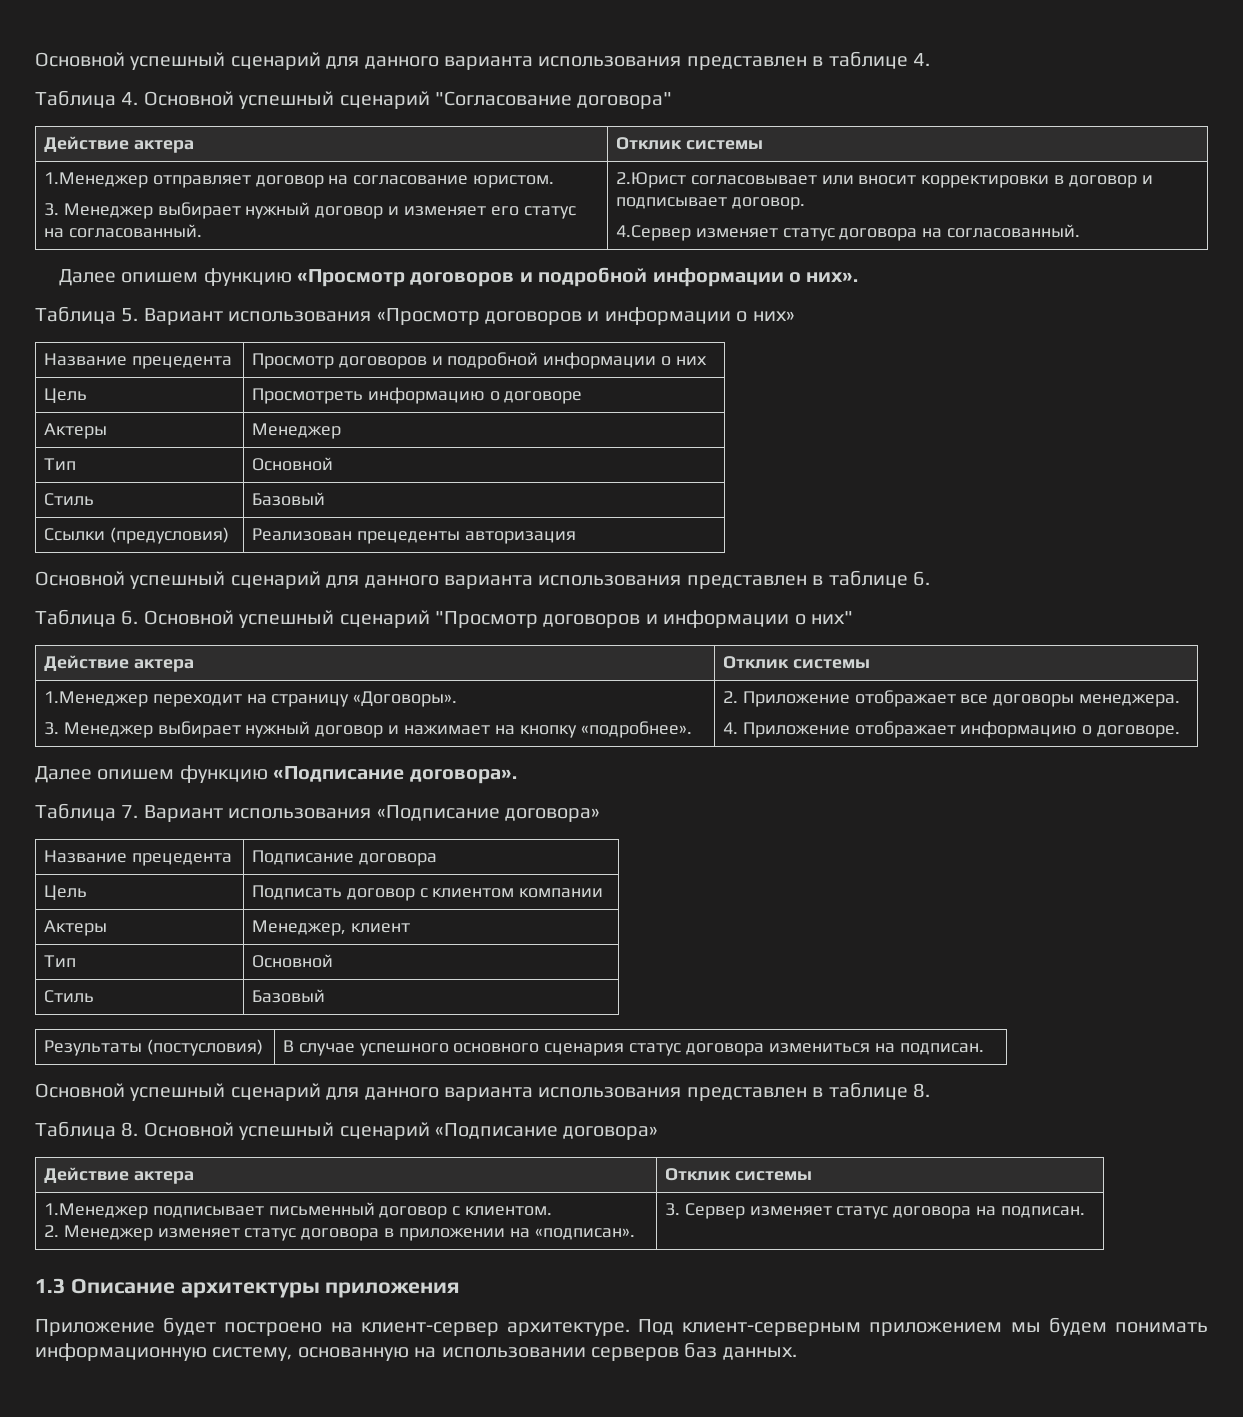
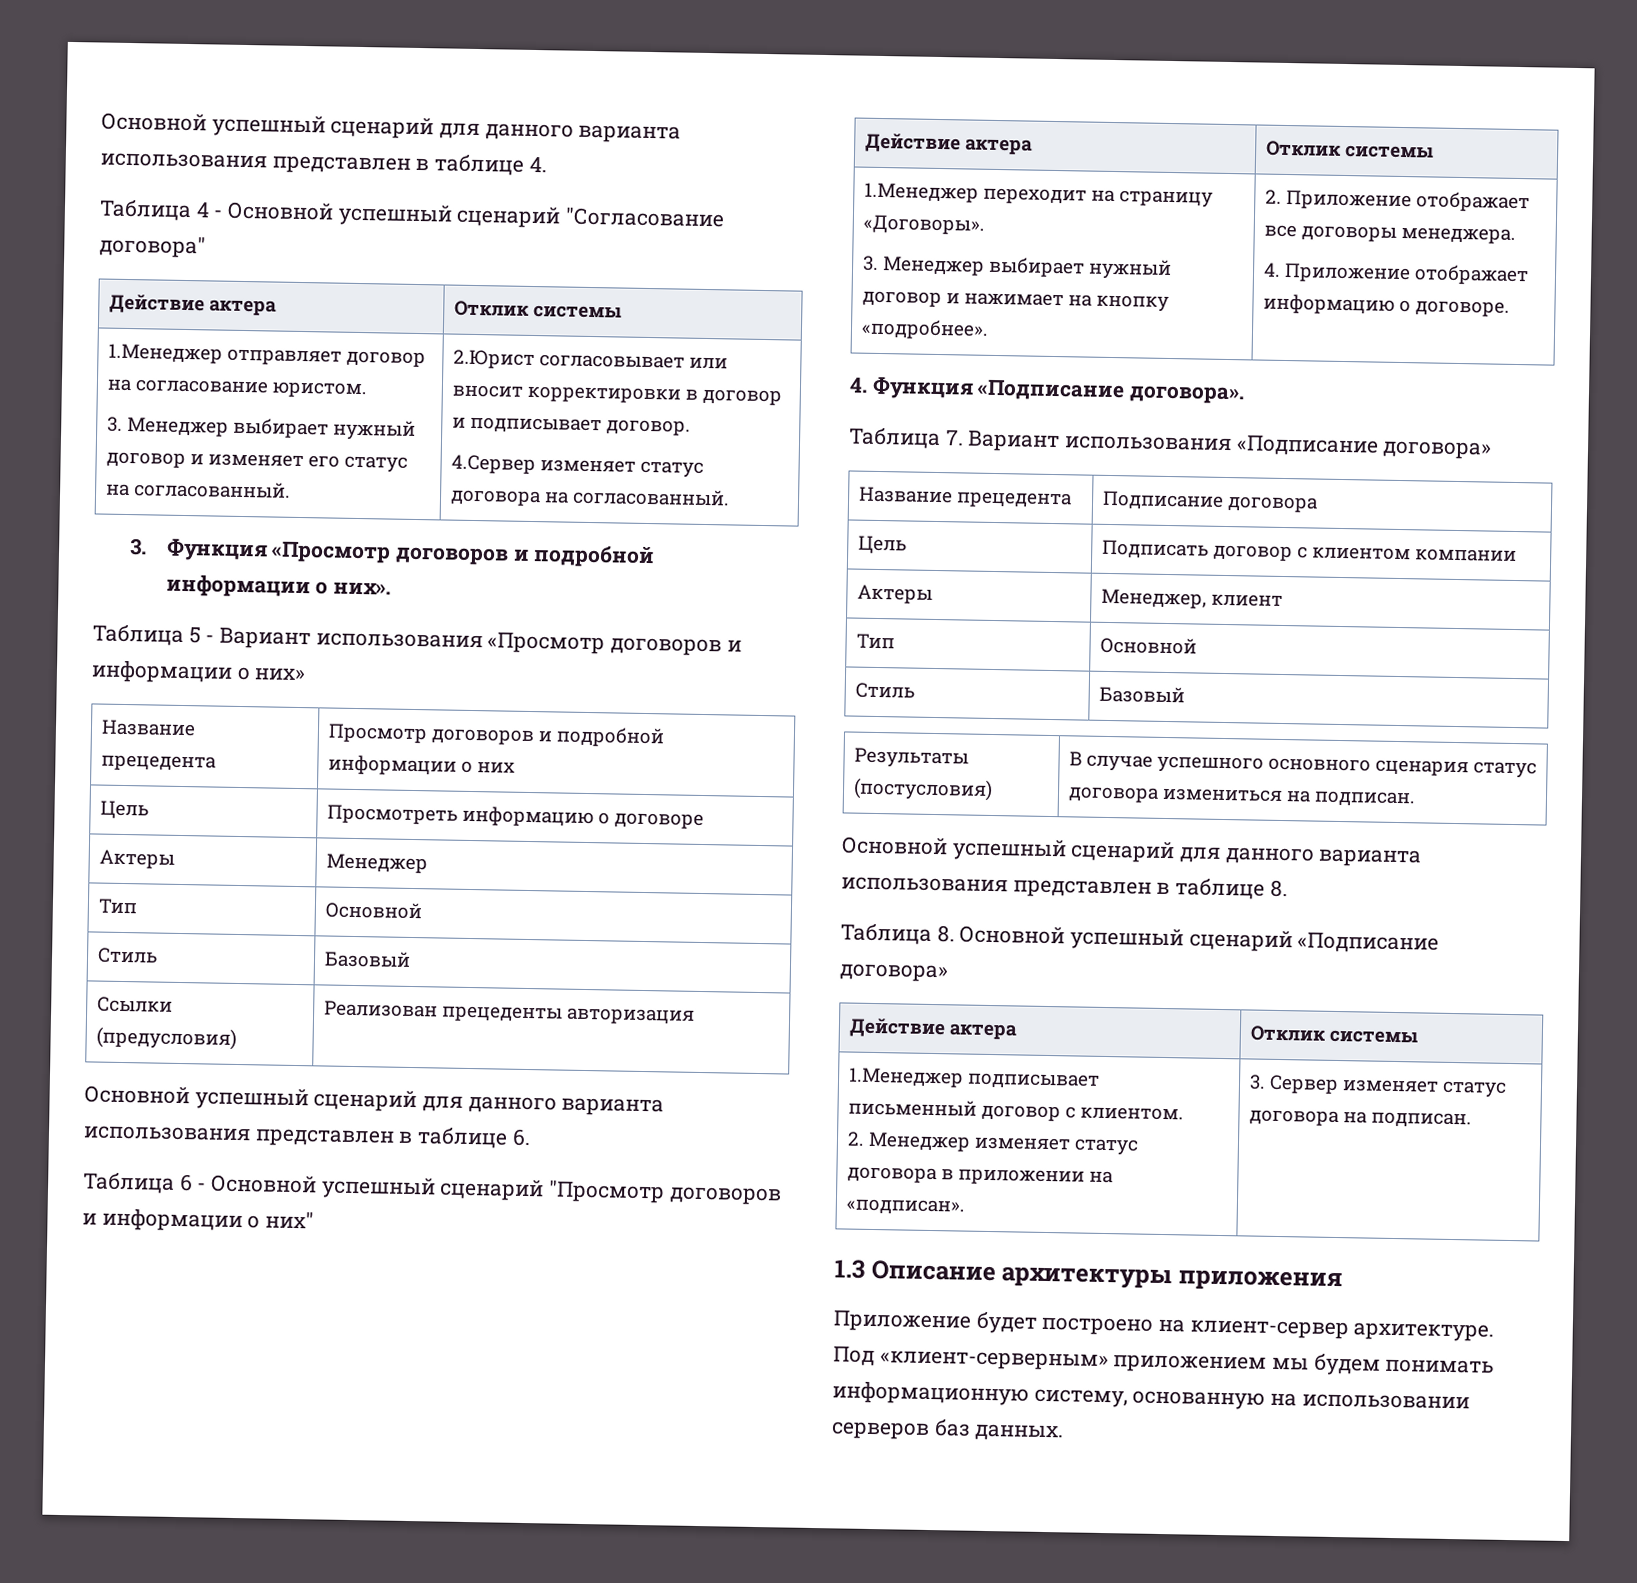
- Таблица 4. Основной успешный сценарий "Согласование договора"
+ Таблица 4 - Основной успешный сценарий "Согласование договора"
- Далее опишем функцию «Просмотр договоров и подробной информации о них».
+ 3. Функция «Просмотр договоров и подробной информации о них».
- Таблица 5. Вариант использования «Просмотр договоров и информации о них»
+ Таблица 5 - Вариант использования «Просмотр договоров и информации о них»
- Таблица 6. Основной успешный сценарий "Просмотр договоров и информации о них"
+ Таблица 6 - Основной успешный сценарий "Просмотр договоров и информации о них"
- Далее опишем функцию «Подписание договора».
+ 4. Функция «Подписание договора».
- Под клиент-серверным приложением мы будем понимать информационную систему, основанную на использовании серверов баз данных.
+ Под «клиент-серверным» приложением мы будем понимать информационную систему, основанную на использовании серверов баз данных.

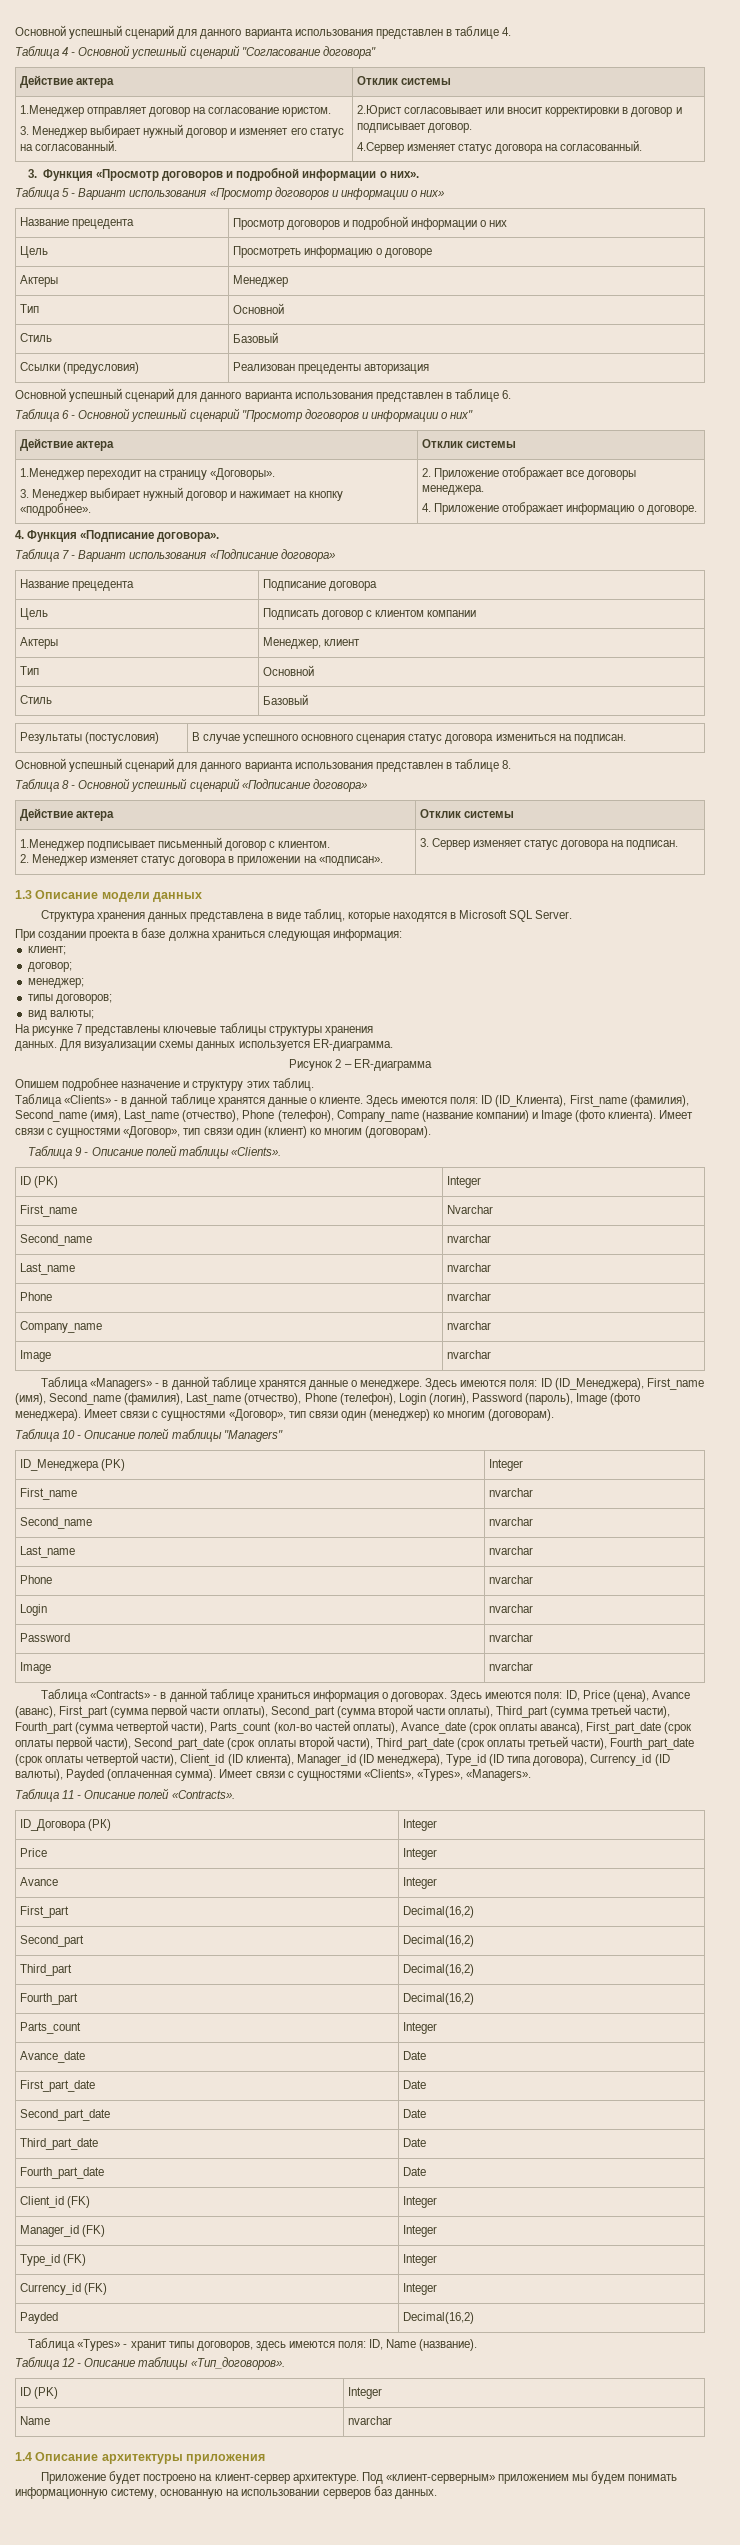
- Таблица 7. Вариант использования «Подписание договора»
+ Таблица 7 - Вариант использования «Подписание договора»
- Таблица 8. Основной успешный сценарий «Подписание договора»
+ Таблица 8 - Основной успешный сценарий «Подписание договора»
- 1.3 Описание архитектуры приложения
+ 1.3 Описание модели данных
+ Структура хранения данных представлена в виде таблиц, которые находятся в Microsoft SQL Server.
+ При создании проекта в базе должна храниться следующая информация:
+ клиент;
+ договор;
+ менеджер;
+ типы договоров;
+ вид валюты;
+ На рисунке 7 представлены ключевые таблицы структуры хранения
+ данных. Для визуализации схемы данных используется ER-диаграмма.
+ Рисунок 2 – ER-диаграмма
+ Опишем подробнее назначение и структуру этих таблиц.
+ Таблица «Clients» - в данной таблице хранятся данные о клиенте. Здесь имеются поля: ID (ID_Клиента), First_name (фамилия), Second_name (имя), Last_name (отчество), Phone (телефон), Company_name (название компании) и Image (фото клиента). Имеет связи с сущностями «Договор», тип связи один (клиент) ко многим (договорам).
+ Таблица 9 - Описание полей таблицы «Clients».
+ ID (PK) | Integer
+ First_name | Nvarchar
+ Second_name | nvarchar
+ Last_name | nvarchar
+ Phone | nvarchar
+ Company_name | nvarchar
+ Image | nvarchar
+ Таблица «Managers» - в данной таблице хранятся данные о менеджере. Здесь имеются поля: ID (ID_Менеджера), First_name (имя), Second_name (фамилия), Last_name (отчество), Phone (телефон), Login (логин), Password (пароль), Image (фото менеджера). Имеет связи с сущностями «Договор», тип связи один (менеджер) ко многим (договорам).
+ Таблица 10 - Описание полей таблицы "Managers"
+ ID_Менеджера (PK) | Integer
+ First_name | nvarchar
+ Second_name | nvarchar
+ Last_name | nvarchar
+ Phone | nvarchar
+ Login | nvarchar
+ Password | nvarchar
+ Image | nvarchar
+ Таблица «Contracts» - в данной таблице храниться информация о договорах. Здесь имеются поля: ID, Price (цена), Avance (аванс), First_part (сумма первой части оплаты), Second_part (сумма второй части оплаты), Third_part (сумма третьей части), Fourth_part (сумма четвертой части), Parts_count (кол-во частей оплаты), Avance_date (срок оплаты аванса), First_part_date (срок оплаты первой части), Second_part_date (срок оплаты второй части), Third_part_date (срок оплаты третьей части), Fourth_part_date (срок оплаты четвертой части), Client_id (ID клиента), Manager_id (ID менеджера), Type_id (ID типа договора), Currency_id (ID валюты), Payded (оплаченная сумма). Имеет связи с сущностями «Clients», «Types», «Managers».
+ Таблица 11 - Описание полей «Contracts».
+ ID_Договора (РК) | Integer
+ Price | Integer
+ Avance | Integer
+ First_part | Decimal(16,2)
+ Second_part | Decimal(16,2)
+ Third_part | Decimal(16,2)
+ Fourth_part | Decimal(16,2)
+ Parts_count | Integer
+ Avance_date | Date
+ First_part_date | Date
+ Second_part_date | Date
+ Third_part_date | Date
+ Fourth_part_date | Date
+ Client_id (FK) | Integer
+ Manager_id (FK) | Integer
+ Type_id (FK) | Integer
+ Currency_id (FK) | Integer
+ Payded | Decimal(16,2)
+ Таблица «Types» - хранит типы договоров, здесь имеются поля: ID, Name (название).
+ Таблица 12 - Описание таблицы «Тип_договоров».
+ ID (PK) | Integer
+ Name | nvarchar
+ 1.4 Описание архитектуры приложения

